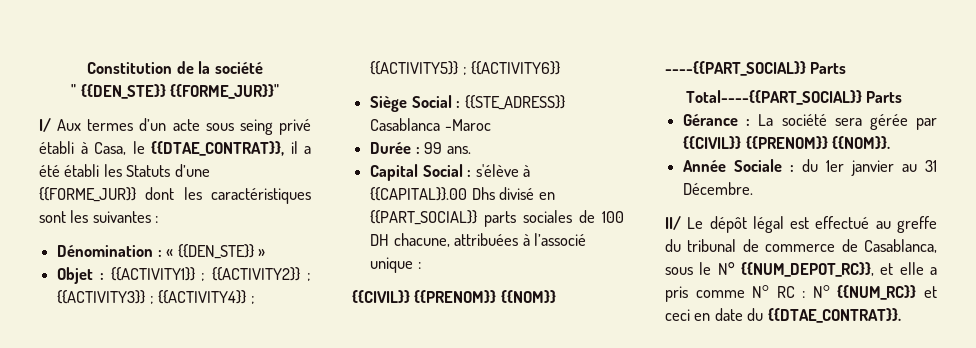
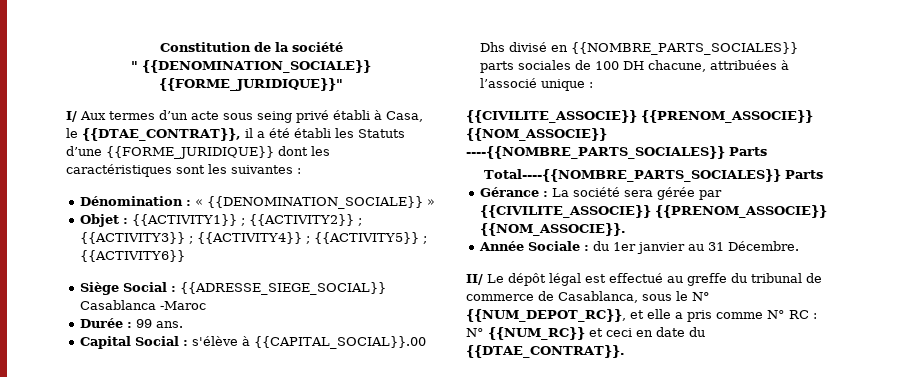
- " {{DEN_STE}} {{FORME_JUR}}"
+ " {{DENOMINATION_SOCIALE}} {{FORME_JURIDIQUE}}"
- I/ Aux termes d’un acte sous seing privé établi à Casa, le {{DTAE_CONTRAT}}, il a été établi les Statuts d’une {{FORME_JUR}} dont les caractéristiques sont les suivantes :
+ I/ Aux termes d’un acte sous seing privé établi à Casa, le {{DTAE_CONTRAT}}, il a été établi les Statuts d’une {{FORME_JURIDIQUE}} dont les caractéristiques sont les suivantes :
- Dénomination : « {{DEN_STE}} »
+ Dénomination : « {{DENOMINATION_SOCIALE}} »
- Siège Social : {{STE_ADRESS}} Casablanca -Maroc
+ Siège Social : {{ADRESSE_SIEGE_SOCIAL}} Casablanca -Maroc
- Capital Social : s'élève à {{CAPITAL}}.00 Dhs divisé en {{PART_SOCIAL}} parts sociales de 100 DH chacune, attribuées à l’associé unique :
+ Capital Social : s'élève à {{CAPITAL_SOCIAL}}.00 Dhs divisé en {{NOMBRE_PARTS_SOCIALES}} parts sociales de 100 DH chacune, attribuées à l’associé unique :
- {{CIVIL}} {{PRENOM}} {{NOM}} ----{{PART_SOCIAL}} Parts
- Total----{{PART_SOCIAL}} Parts
+ {{CIVILITE_ASSOCIE}} {{PRENOM_ASSOCIE}} {{NOM_ASSOCIE}} ----{{NOMBRE_PARTS_SOCIALES}} Parts
+ Total----{{NOMBRE_PARTS_SOCIALES}} Parts
- Gérance : La société sera gérée par {{CIVIL}} {{PRENOM}} {{NOM}}.
+ Gérance : La société sera gérée par {{CIVILITE_ASSOCIE}} {{PRENOM_ASSOCIE}} {{NOM_ASSOCIE}}.

